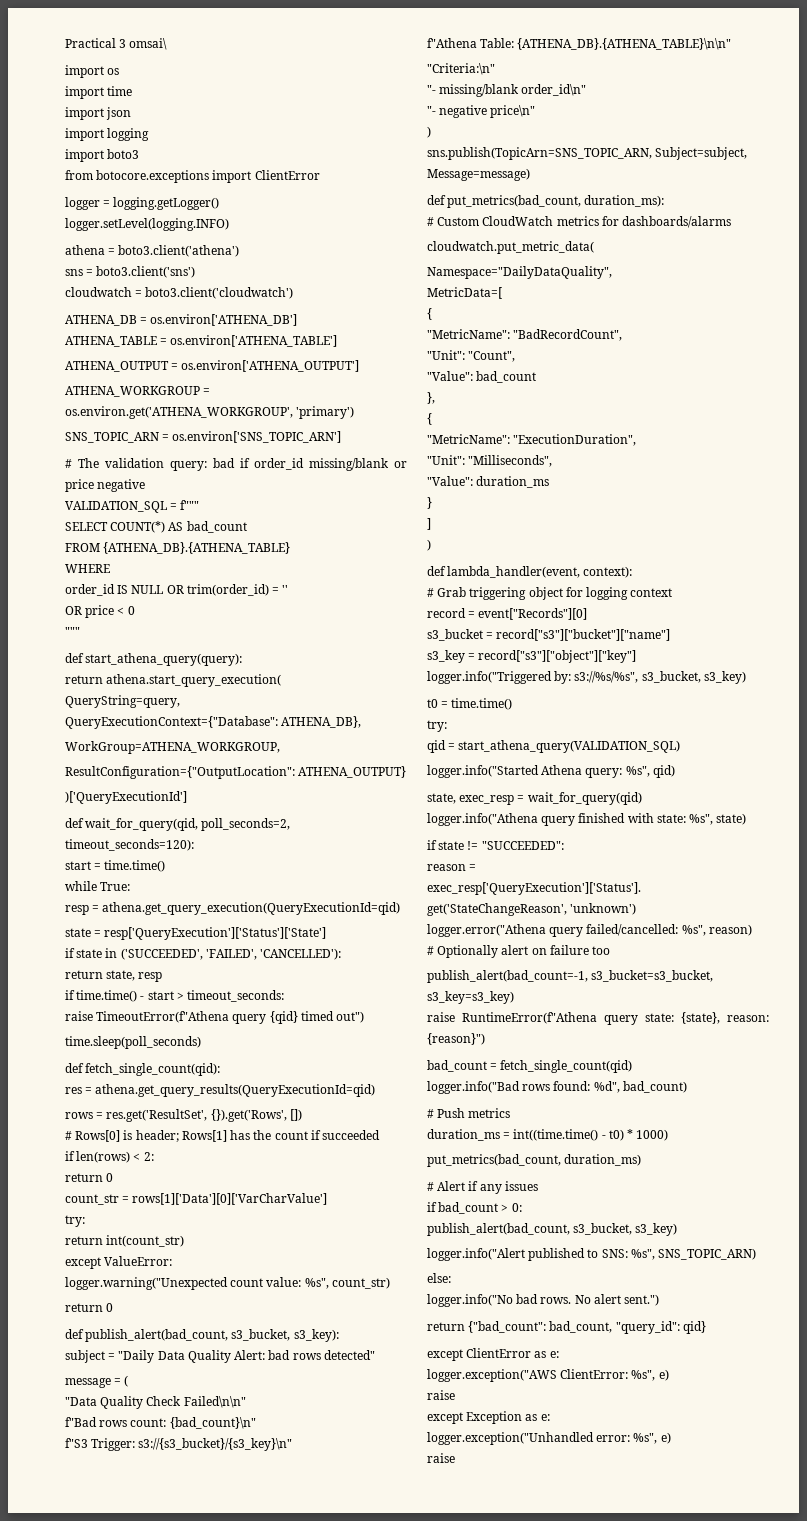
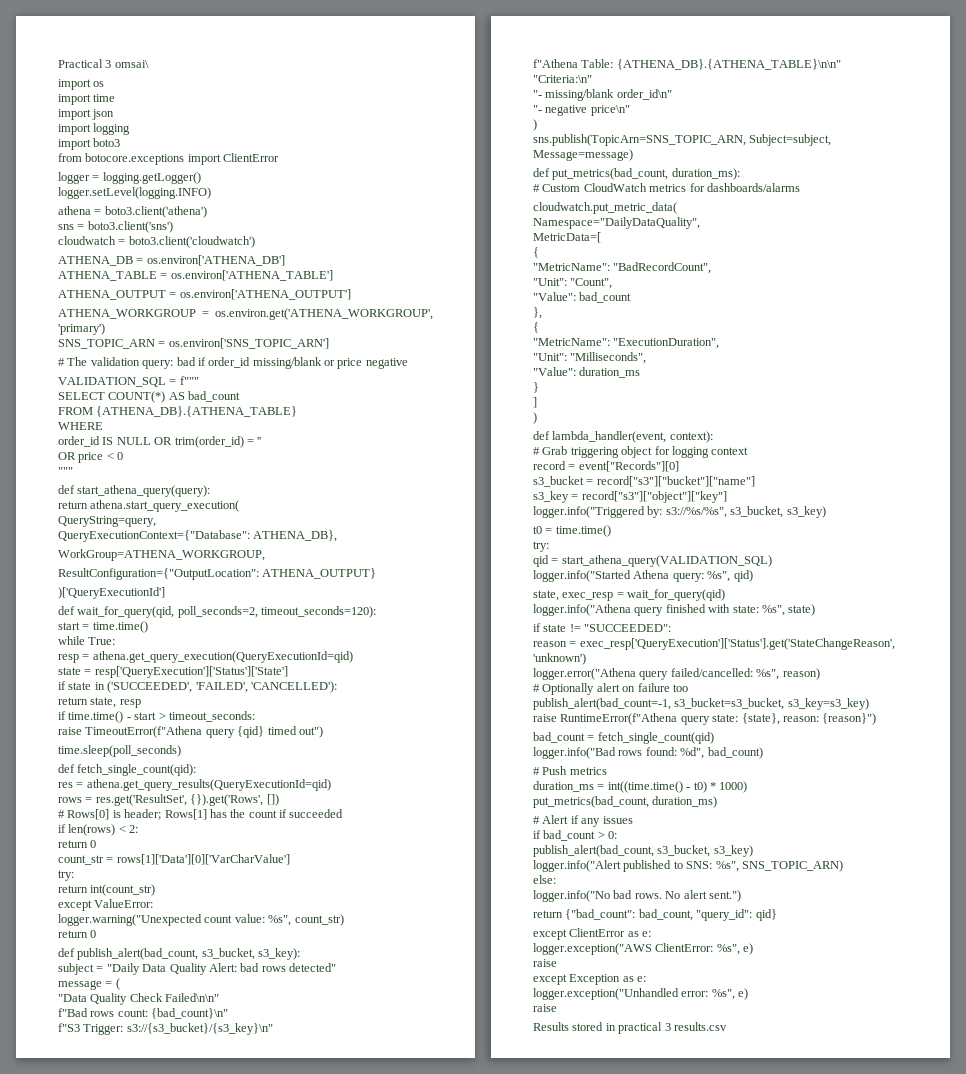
+ Results stored in practical 3 results.csv

